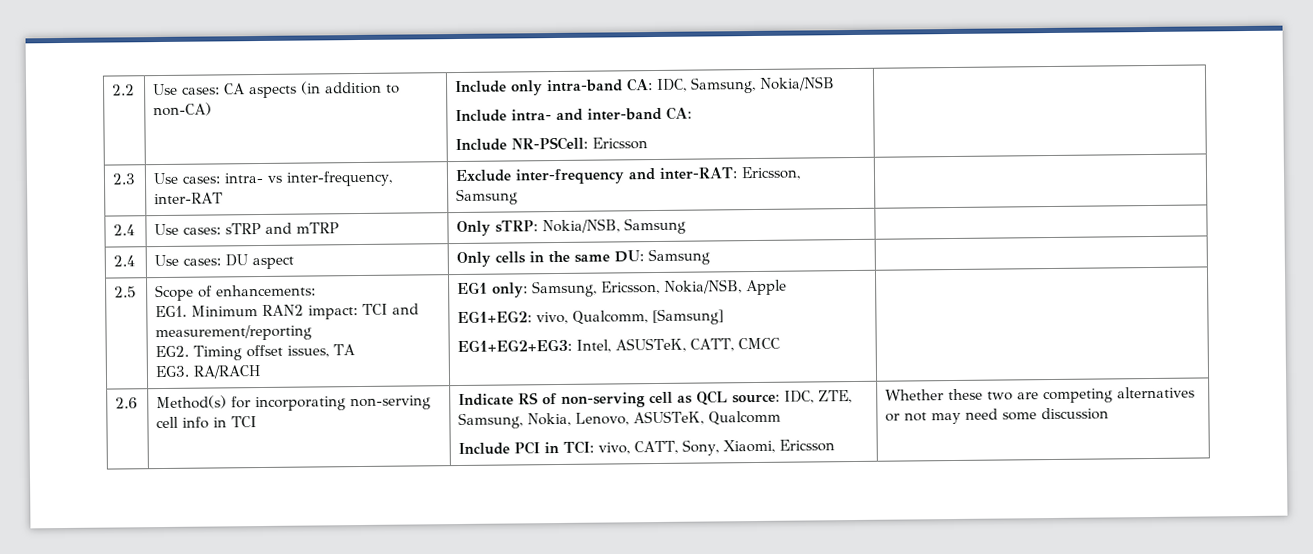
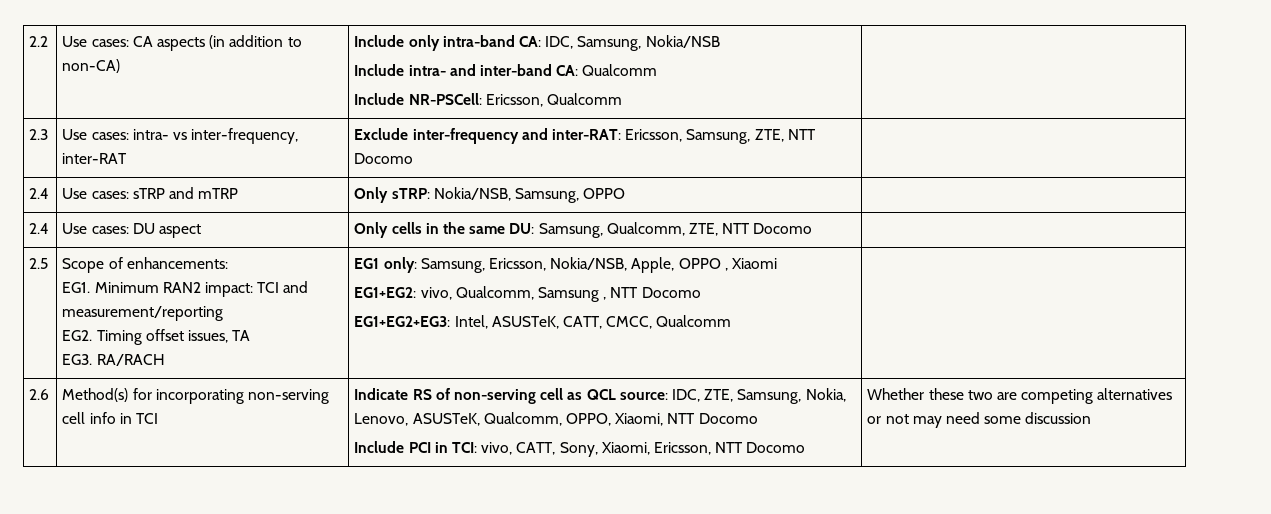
  2.2 | Use cases: CA aspects (in addition to non-CA) | Include only intra-band CA: IDC, Samsung, Nokia/NSB
- Include intra- and inter-band CA:
- Include NR-PSCell: Ericsson |
+ Include intra- and inter-band CA: Qualcomm
+ Include NR-PSCell: Ericsson, Qualcomm |
- 2.3 | Use cases: intra- vs inter-frequency, inter-RAT | Exclude inter-frequency and inter-RAT: Ericsson, Samsung |
+ 2.3 | Use cases: intra- vs inter-frequency, inter-RAT | Exclude inter-frequency and inter-RAT: Ericsson, Samsung, ZTE, NTT Docomo |
- 2.4 | Use cases: sTRP and mTRP | Only sTRP: Nokia/NSB, Samsung |
+ 2.4 | Use cases: sTRP and mTRP | Only sTRP: Nokia/NSB, Samsung, OPPO |
- 2.4 | Use cases: DU aspect | Only cells in the same DU: Samsung |
+ 2.4 | Use cases: DU aspect | Only cells in the same DU: Samsung, Qualcomm, ZTE, NTT Docomo |
  2.5 | Scope of enhancements:
  EG1. Minimum RAN2 impact: TCI and measurement/reporting
  EG2. Timing offset issues, TA
- EG3. RA/RACH | EG1 only: Samsung, Ericsson, Nokia/NSB, Apple
- EG1+EG2: vivo, Qualcomm, [Samsung]
- EG1+EG2+EG3: Intel, ASUSTeK, CATT, CMCC |
+ EG3. RA/RACH | EG1 only: Samsung, Ericsson, Nokia/NSB, Apple, OPPO , Xiaomi
+ EG1+EG2: vivo, Qualcomm, Samsung , NTT Docomo
+ EG1+EG2+EG3: Intel, ASUSTeK, CATT, CMCC, Qualcomm |
- Indicate RS of non-serving cell as QCL source: IDC, ZTE, Samsung, Nokia, Lenovo, ASUSTeK, Qualcomm
+ Indicate RS of non-serving cell as QCL source: IDC, ZTE, Samsung, Nokia, Lenovo, ASUSTeK, Qualcomm, OPPO, Xiaomi, NTT Docomo
- Include PCI in TCI: vivo, CATT, Sony, Xiaomi, Ericsson
+ Include PCI in TCI: vivo, CATT, Sony, Xiaomi, Ericsson, NTT Docomo

